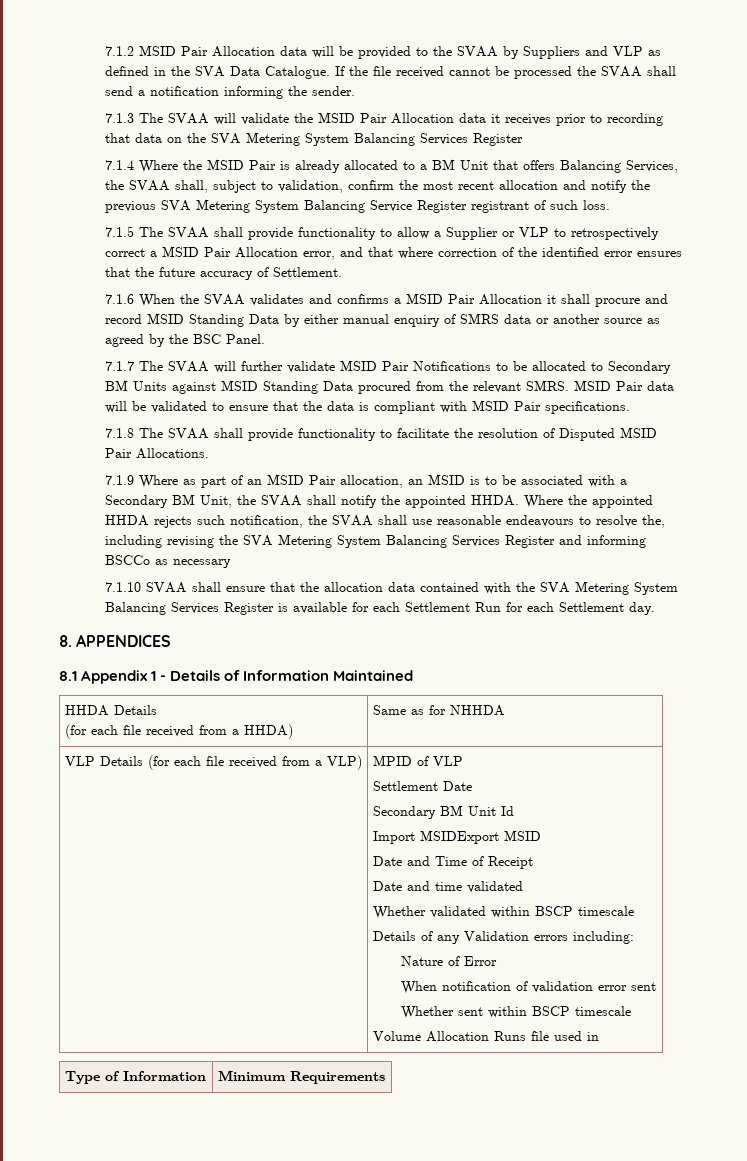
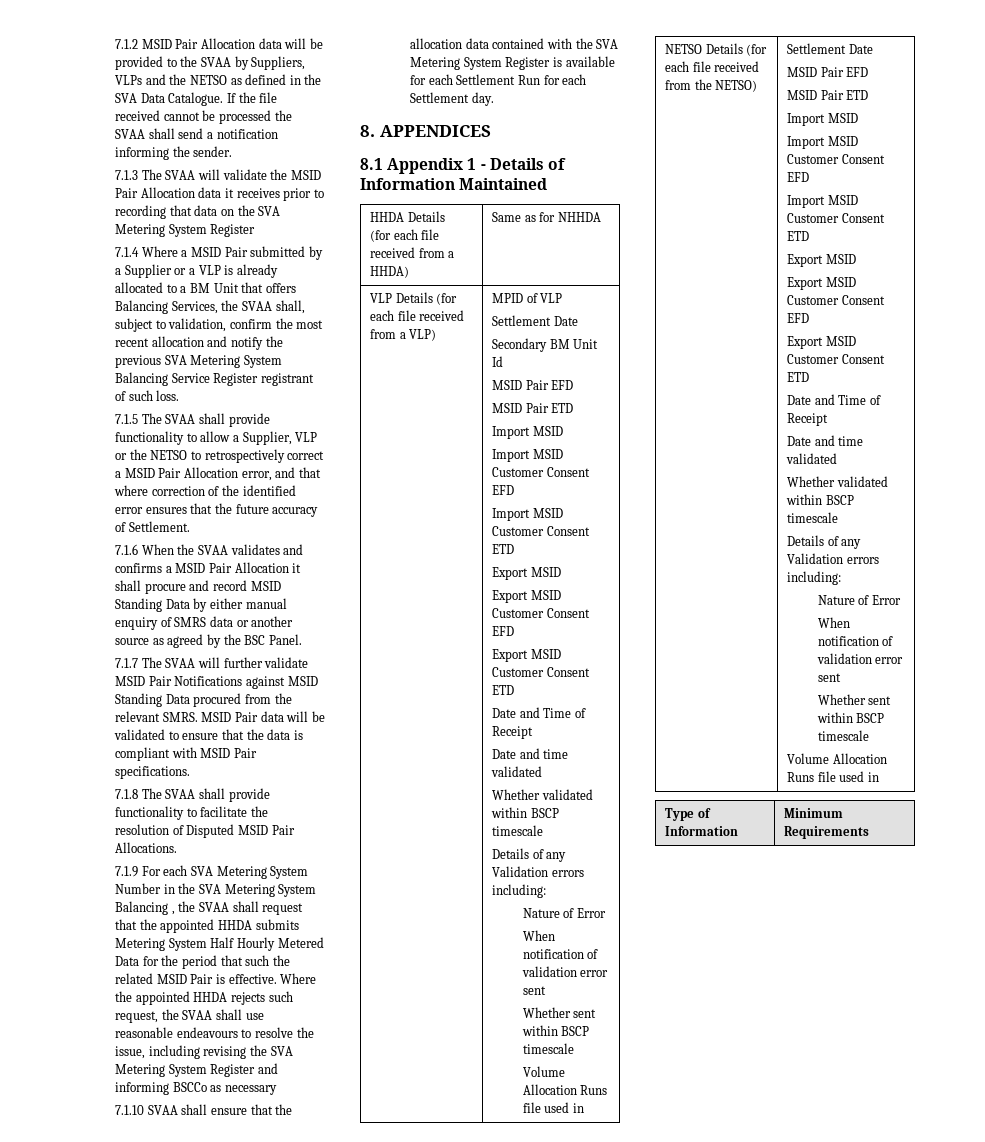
- 7.1.2 MSID Pair Allocation data will be provided to the SVAA by Suppliers and VLP as defined in the SVA Data Catalogue.
+ 7.1.2 MSID Pair Allocation data will be provided to the SVAA by Suppliers, VLPs and the NETSO as defined in the SVA Data Catalogue.
- 7.1.3 The SVAA will validate the MSID Pair Allocation data it receives prior to recording that data on the SVA Metering System Balancing Services Register
+ 7.1.3 The SVAA will validate the MSID Pair Allocation data it receives prior to recording that data on the SVA Metering System Register
- 7.1.4 Where the MSID Pair is already allocated to a BM Unit that offers Balancing Services, the SVAA shall, subject to validation, confirm the most recent allocation and notify the previous SVA Metering System Balancing Service Register registrant of such loss.
+ 7.1.4 Where a MSID Pair submitted by a Supplier or a VLP is already allocated to a BM Unit that offers Balancing Services, the SVAA shall, subject to validation, confirm the most recent allocation and notify the previous SVA Metering System Balancing Service Register registrant of such loss.
- 7.1.5 The SVAA shall provide functionality to allow a Supplier or VLP to retrospectively correct a MSID Pair Allocation error, and that where correction of the identified error ensures that the future accuracy of Settlement.
+ 7.1.5 The SVAA shall provide functionality to allow a Supplier, VLP or the NETSO to retrospectively correct a MSID Pair Allocation error, and that where correction of the identified error ensures that the future accuracy of Settlement.
- 7.1.7 The SVAA will further validate MSID Pair Notifications to be allocated to Secondary BM Units against MSID Standing Data procured from the relevant SMRS.
+ 7.1.7 The SVAA will further validate MSID Pair Notifications against MSID Standing Data procured from the relevant SMRS.
- 7.1.9 Where as part of an MSID Pair allocation, an MSID is to be associated with a Secondary BM Unit, the SVAA shall notify the appointed HHDA.
+ 7.1.9 For each SVA Metering System Number in the SVA Metering System Balancing , the SVAA shall request that the appointed HHDA submits Metering System Half Hourly Metered Data for the period that such the related MSID Pair is effective.
- Where the appointed HHDA rejects such notification, the SVAA shall use reasonable endeavours to resolve the, including revising the SVA Metering System Balancing Services Register and informing BSCCo as necessary
+ Where the appointed HHDA rejects such request, the SVAA shall use reasonable endeavours to resolve the issue, including revising the SVA Metering System Register and informing BSCCo as necessary
- 7.1.10 SVAA shall ensure that the allocation data contained with the SVA Metering System Balancing Services Register is available for each Settlement Run for each Settlement day.
+ 7.1.10 SVAA shall ensure that the allocation data contained with the SVA Metering System Register is available for each Settlement Run for each Settlement day.
  Secondary BM Unit Id
- Import MSIDExport MSID
+ MSID Pair EFD
+ MSID Pair ETD
+ Import MSID
+ Import MSID Customer Consent EFD
+ Import MSID Customer Consent ETD
+ Export MSID
+ Export MSID Customer Consent EFD
+ Export MSID Customer Consent ETD
+ Date and Time of Receipt
+ Date and time validated
+ Whether validated within BSCP timescale
+ Details of any Validation errors including:
+ Nature of Error
+ When notification of validation error sent
+ Whether sent within BSCP timescale
+ Volume Allocation Runs file used in
+ NETSO Details (for each file received from the NETSO) | Settlement Date
+ MSID Pair EFD
+ MSID Pair ETD
+ Import MSID
+ Import MSID Customer Consent EFD
+ Import MSID Customer Consent ETD
+ Export MSID
+ Export MSID Customer Consent EFD
+ Export MSID Customer Consent ETD

